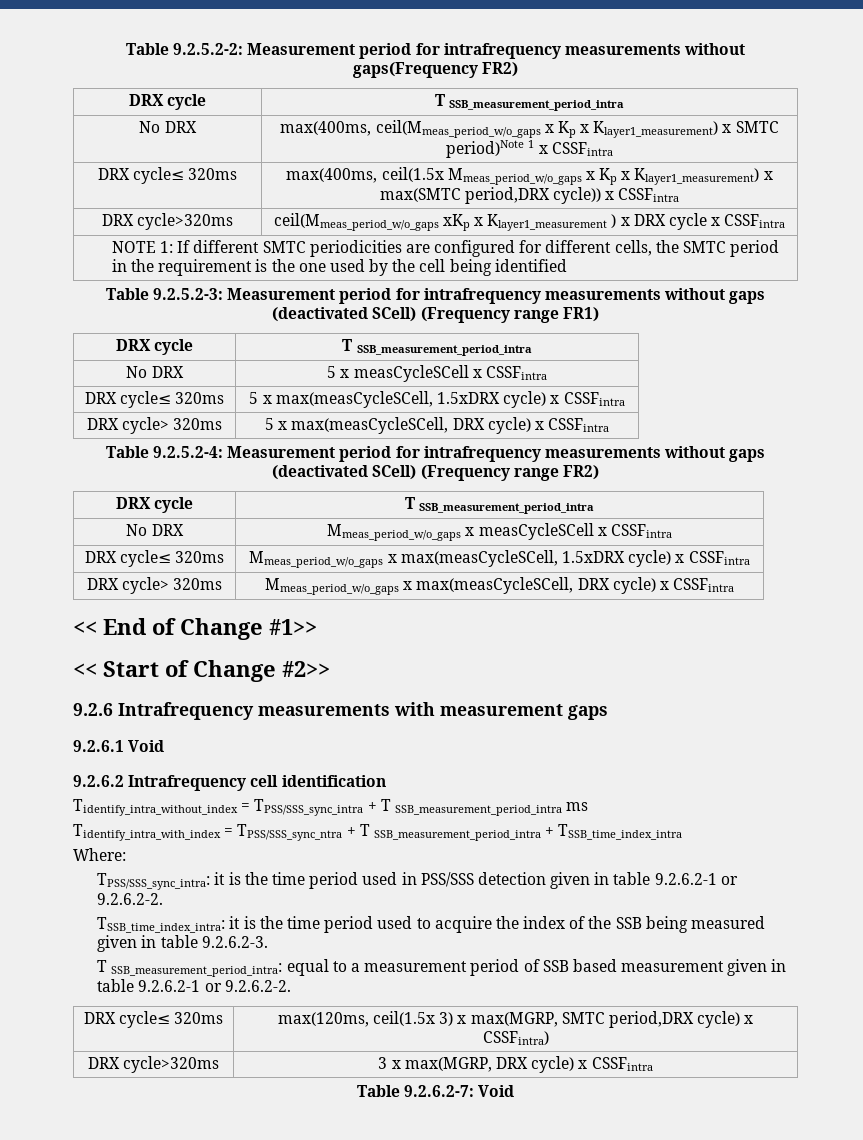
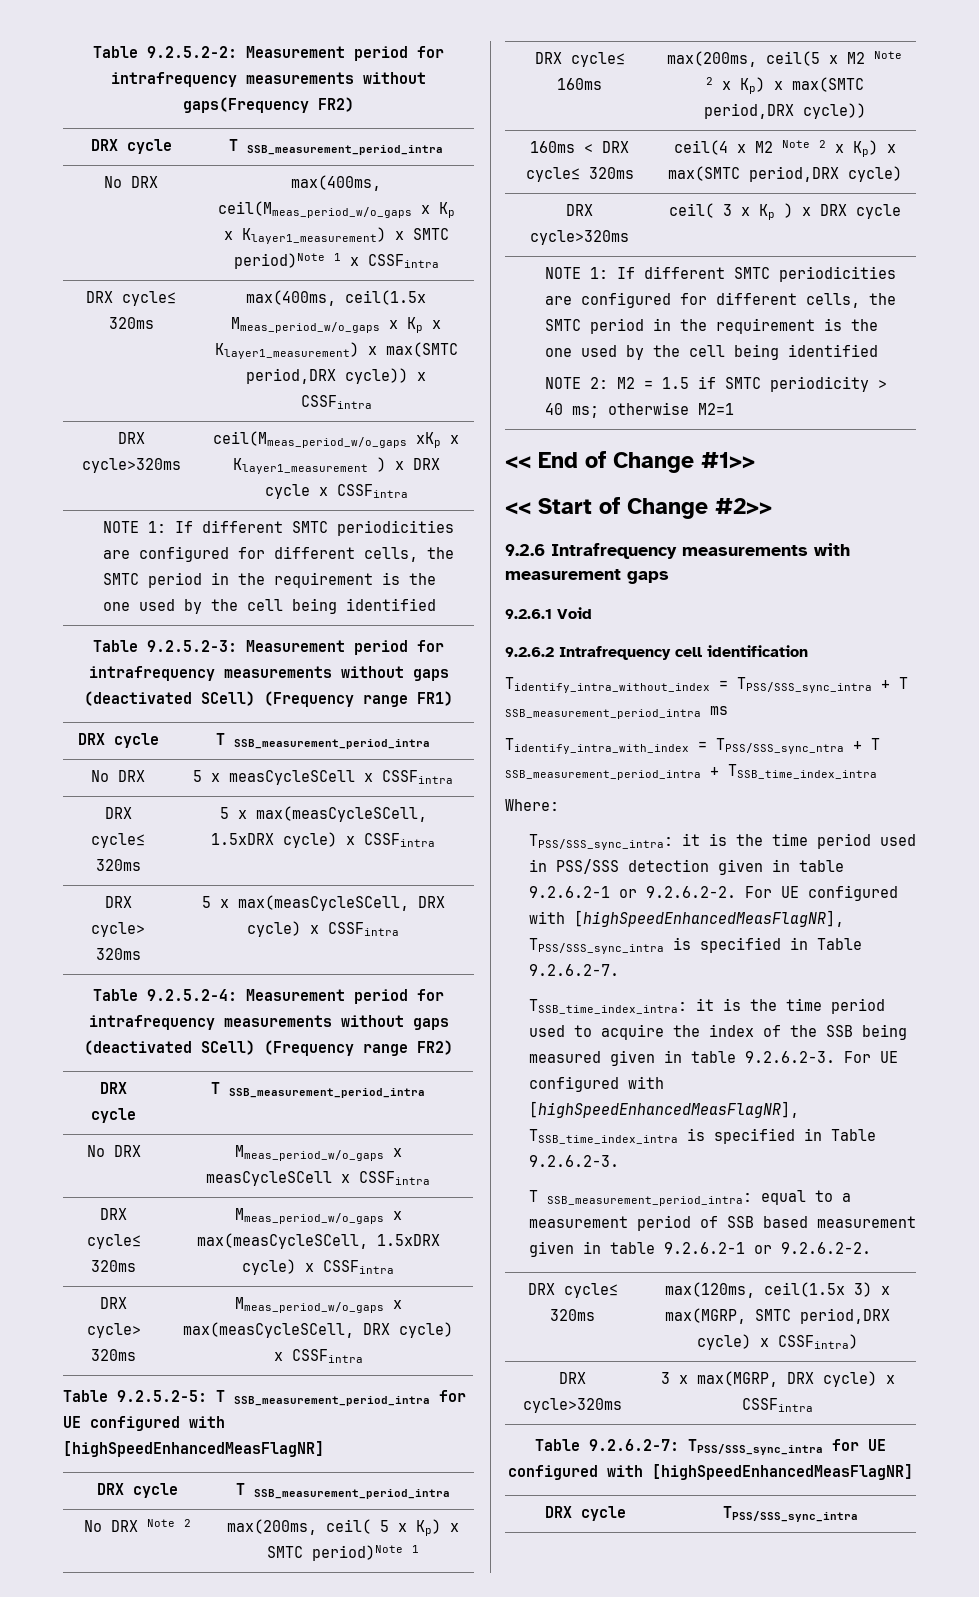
+ Table 9.2.5.2-5: T SSB_measurement_period_intra for UE configured with [highSpeedEnhancedMeasFlagNR]
+ DRX cycle | T SSB_measurement_period_intra
+ No DRX Note 2 | max(200ms, ceil( 5 x Kp) x SMTC period)Note 1
+ DRX cycle≤ 160ms | max(200ms, ceil(5 x M2 Note 2 x Kp) x max(SMTC period,DRX cycle))
+ 160ms < DRX cycle≤ 320ms | ceil(4 x M2 Note 2 x Kp) x max(SMTC period,DRX cycle)
+ DRX cycle>320ms | ceil( 3 x Kp ) x DRX cycle
+ NOTE 1: If different SMTC periodicities are configured for different cells, the SMTC period in the requirement is the one used by the cell being identified
+ NOTE 2: M2 = 1.5 if SMTC periodicity > 40 ms; otherwise M2=1
- TPSS/SSS_sync_intra: it is the time period used in PSS/SSS detection given in table 9.2.6.2-1 or 9.2.6.2-2.
+ TPSS/SSS_sync_intra: it is the time period used in PSS/SSS detection given in table 9.2.6.2-1 or 9.2.6.2-2. For UE configured with [highSpeedEnhancedMeasFlagNR], TPSS/SSS_sync_intra is specified in Table 9.2.6.2-7.
- TSSB_time_index_intra: it is the time period used to acquire the index of the SSB being measured given in table 9.2.6.2-3.
+ TSSB_time_index_intra: it is the time period used to acquire the index of the SSB being measured given in table 9.2.6.2-3. For UE configured with [highSpeedEnhancedMeasFlagNR], TSSB_time_index_intra is specified in Table 9.2.6.2-3.
- Table 9.2.6.2-7: Void
+ Table 9.2.6.2-7: TPSS/SSS_sync_intra for UE configured with [highSpeedEnhancedMeasFlagNR]
+ DRX cycle | TPSS/SSS_sync_intra

